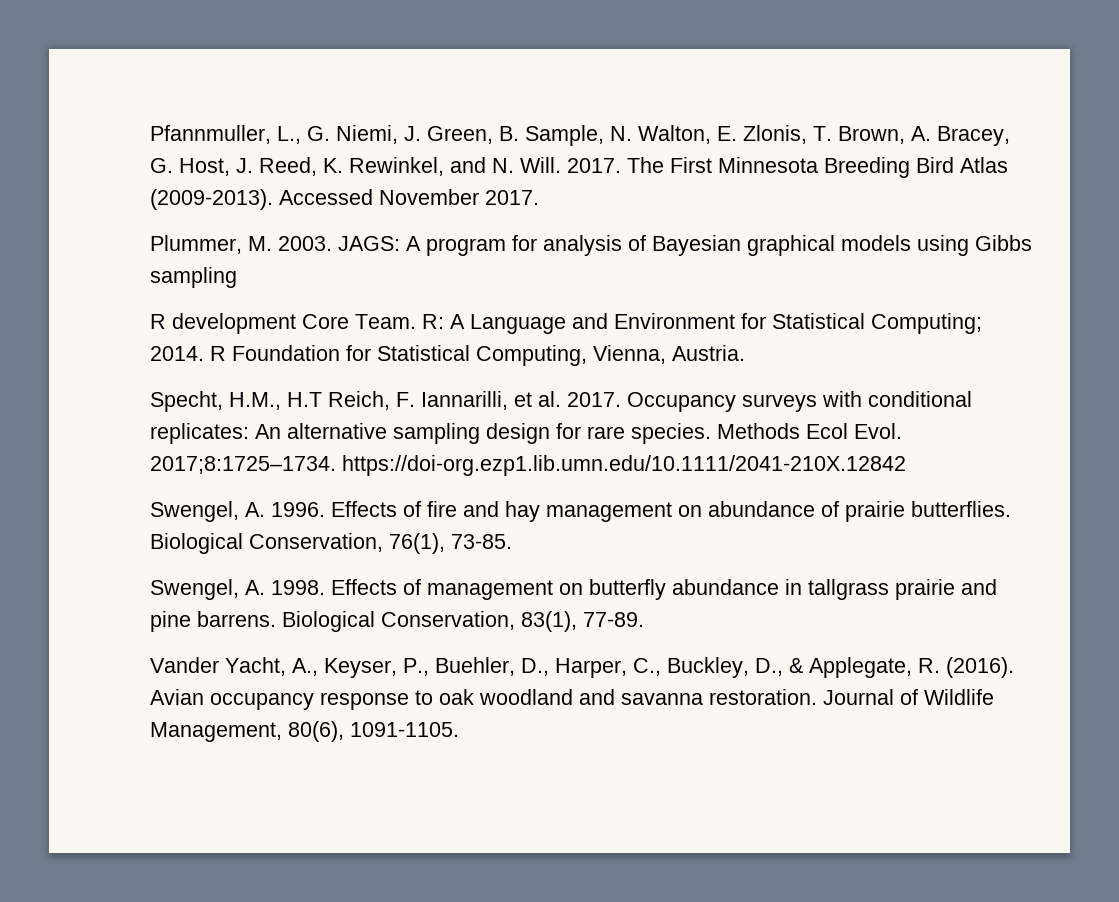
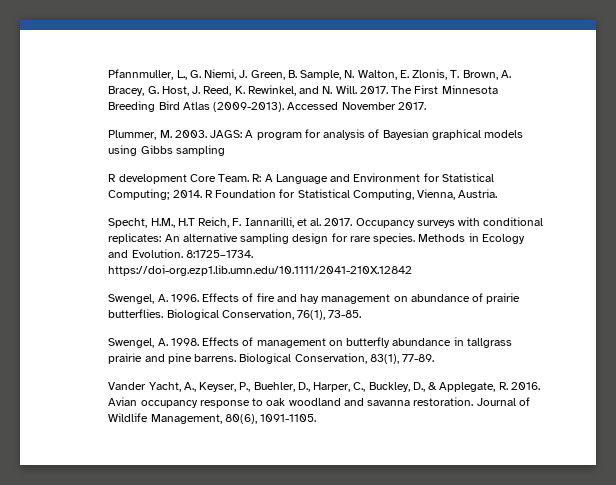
- Methods Ecol Evol. 2017;8:1725–1734. https://doi-org.ezp1.lib.umn.edu/10.1111/2041-210X.12842
+ Methods in Ecology and Evolution. 8:1725–1734. https://doi-org.ezp1.lib.umn.edu/10.1111/2041-210X.12842
- Vander Yacht, A., Keyser, P., Buehler, D., Harper, C., Buckley, D., & Applegate, R. (2016).
+ Vander Yacht, A., Keyser, P., Buehler, D., Harper, C., Buckley, D., & Applegate, R. 2016.

